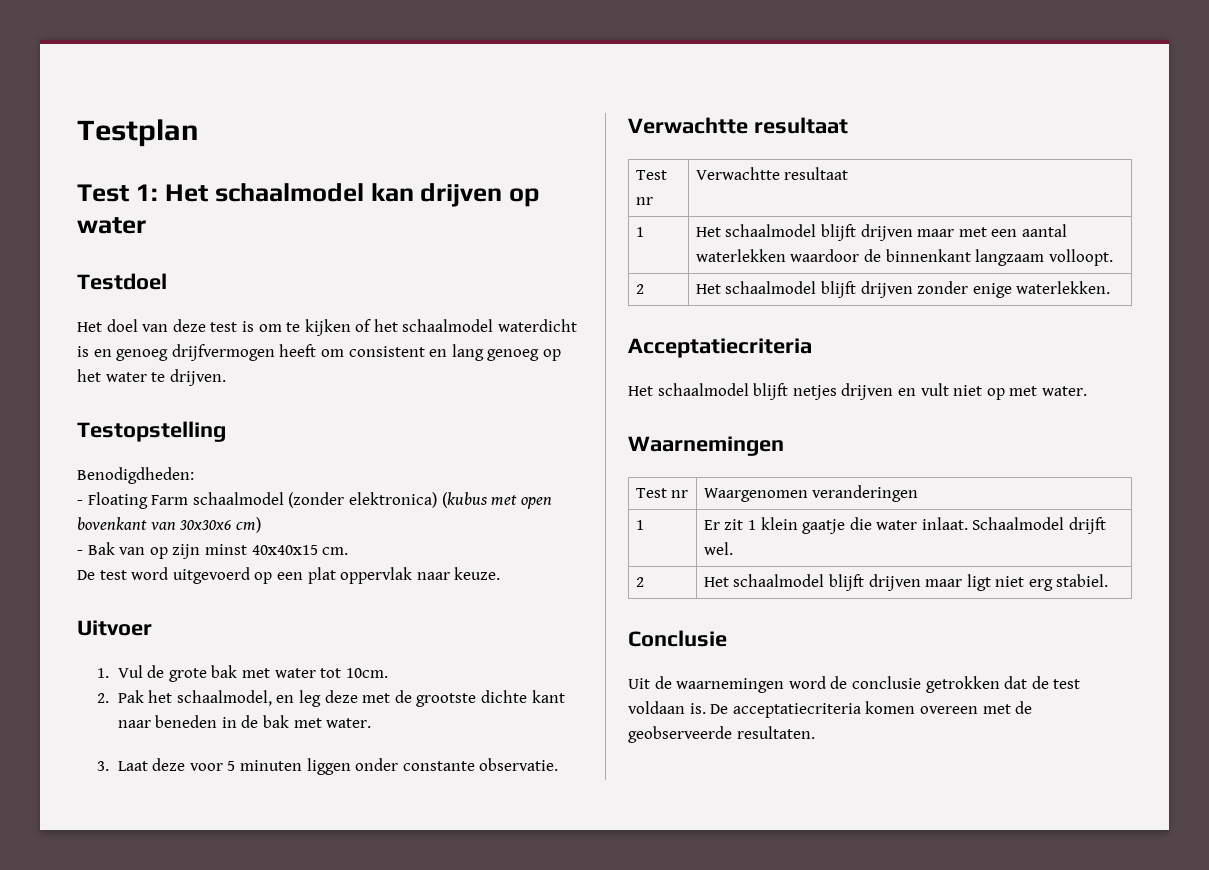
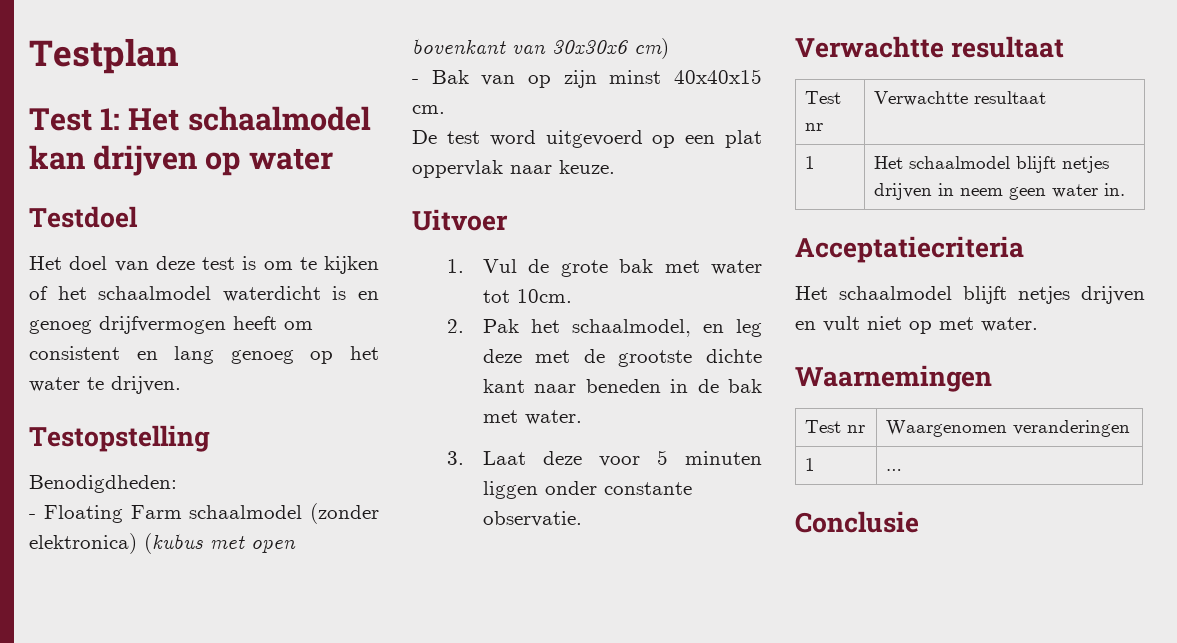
- 1 | Het schaalmodel blijft drijven maar met een aantal waterlekken waardoor de binnenkant langzaam volloopt.
- 2 | Het schaalmodel blijft drijven zonder enige waterlekken.
+ 1 | Het schaalmodel blijft netjes drijven in neem geen water in.
- 1 | Er zit 1 klein gaatje die water inlaat. Schaalmodel drijft wel.
- 2 | Het schaalmodel blijft drijven maar ligt niet erg stabiel.
+ 1 | …
  Conclusie
- Uit de waarnemingen word de conclusie getrokken dat de test voldaan is. De acceptatiecriteria komen overeen met de geobserveerde resultaten.

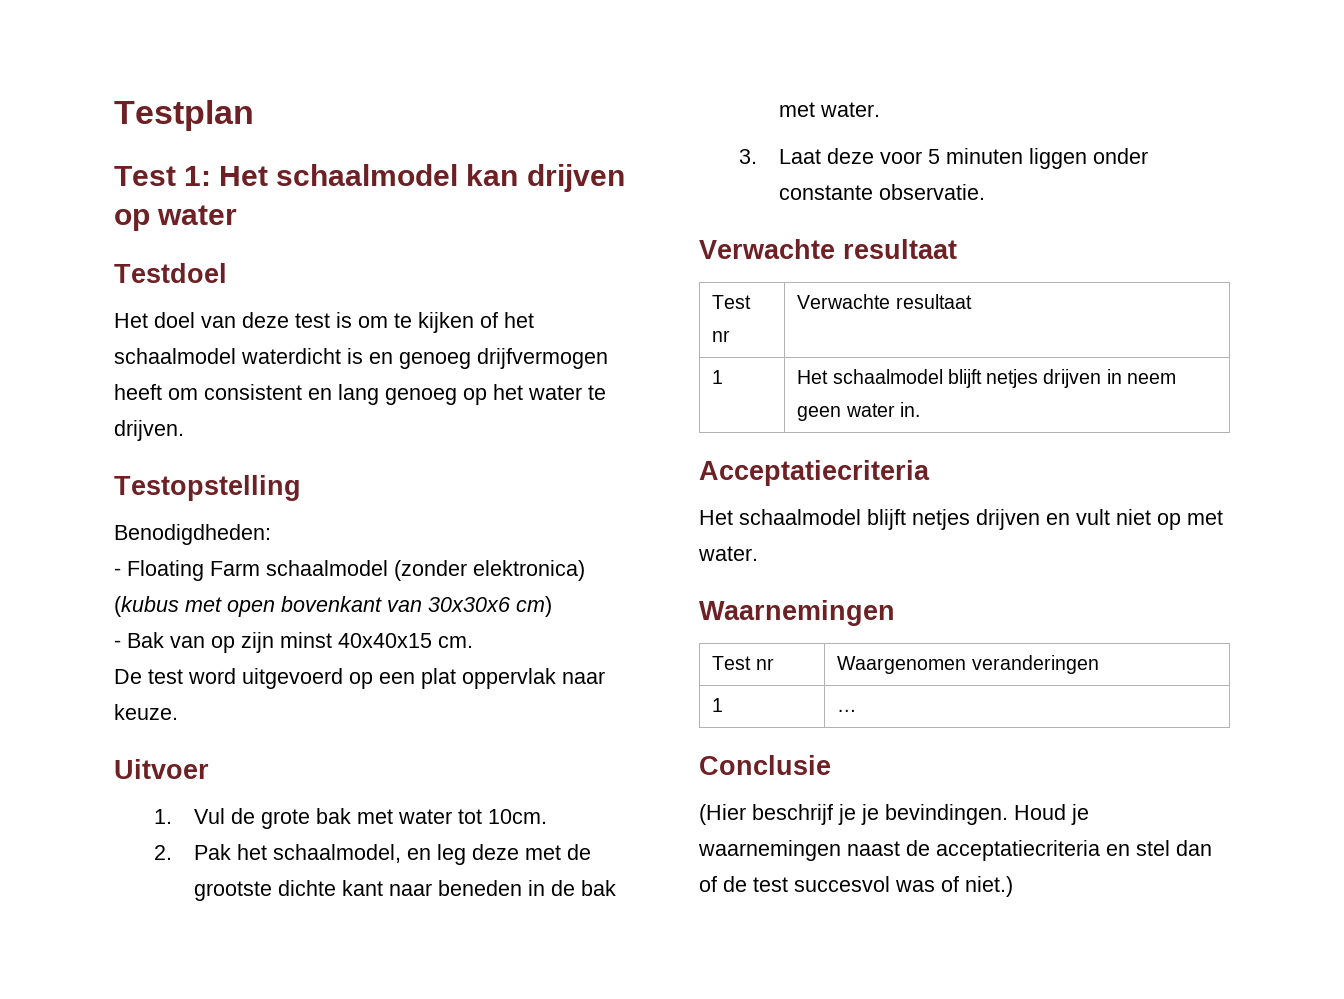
  3. Laat deze voor 5 minuten liggen onder constante observatie.
- Verwachtte resultaat
+ Verwachte resultaat
- Test nr | Verwachtte resultaat
+ Test nr | Verwachte resultaat
+ (Hier beschrijf je je bevindingen. Houd je waarnemingen naast de acceptatiecriteria en stel dan of de test succesvol was of niet.)

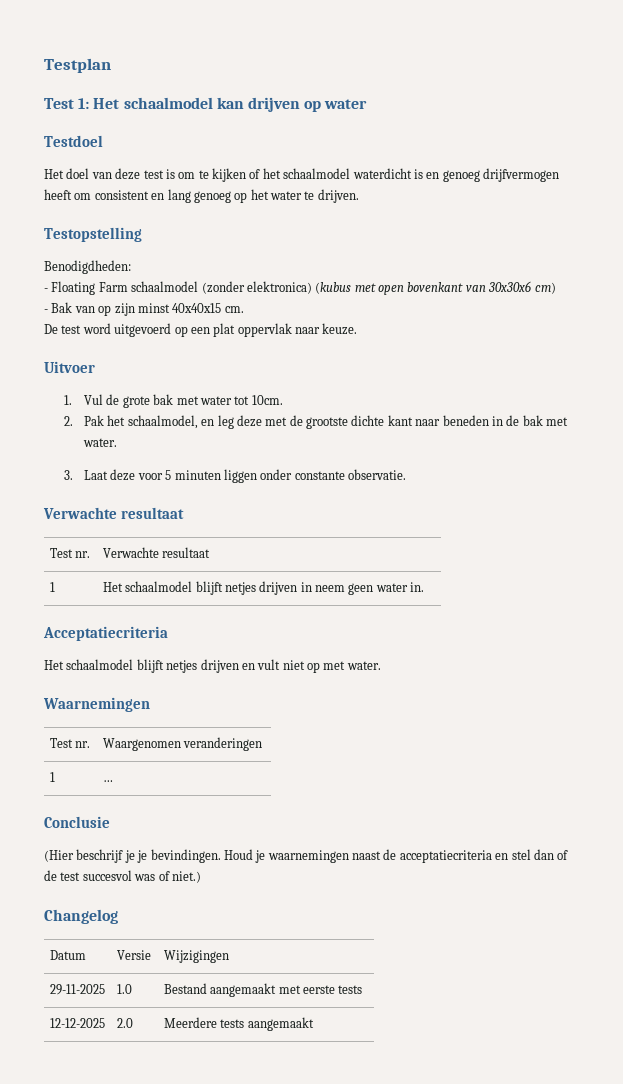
- Test nr | Verwachte resultaat
+ Test nr. | Verwachte resultaat
- Test nr | Waargenomen veranderingen
+ Test nr. | Waargenomen veranderingen
+ Changelog
+ Datum | Versie | Wijzigingen
+ 29-11-2025 | 1.0 | Bestand aangemaakt met eerste tests
+ 12-12-2025 | 2.0 | Meerdere tests aangemaakt

